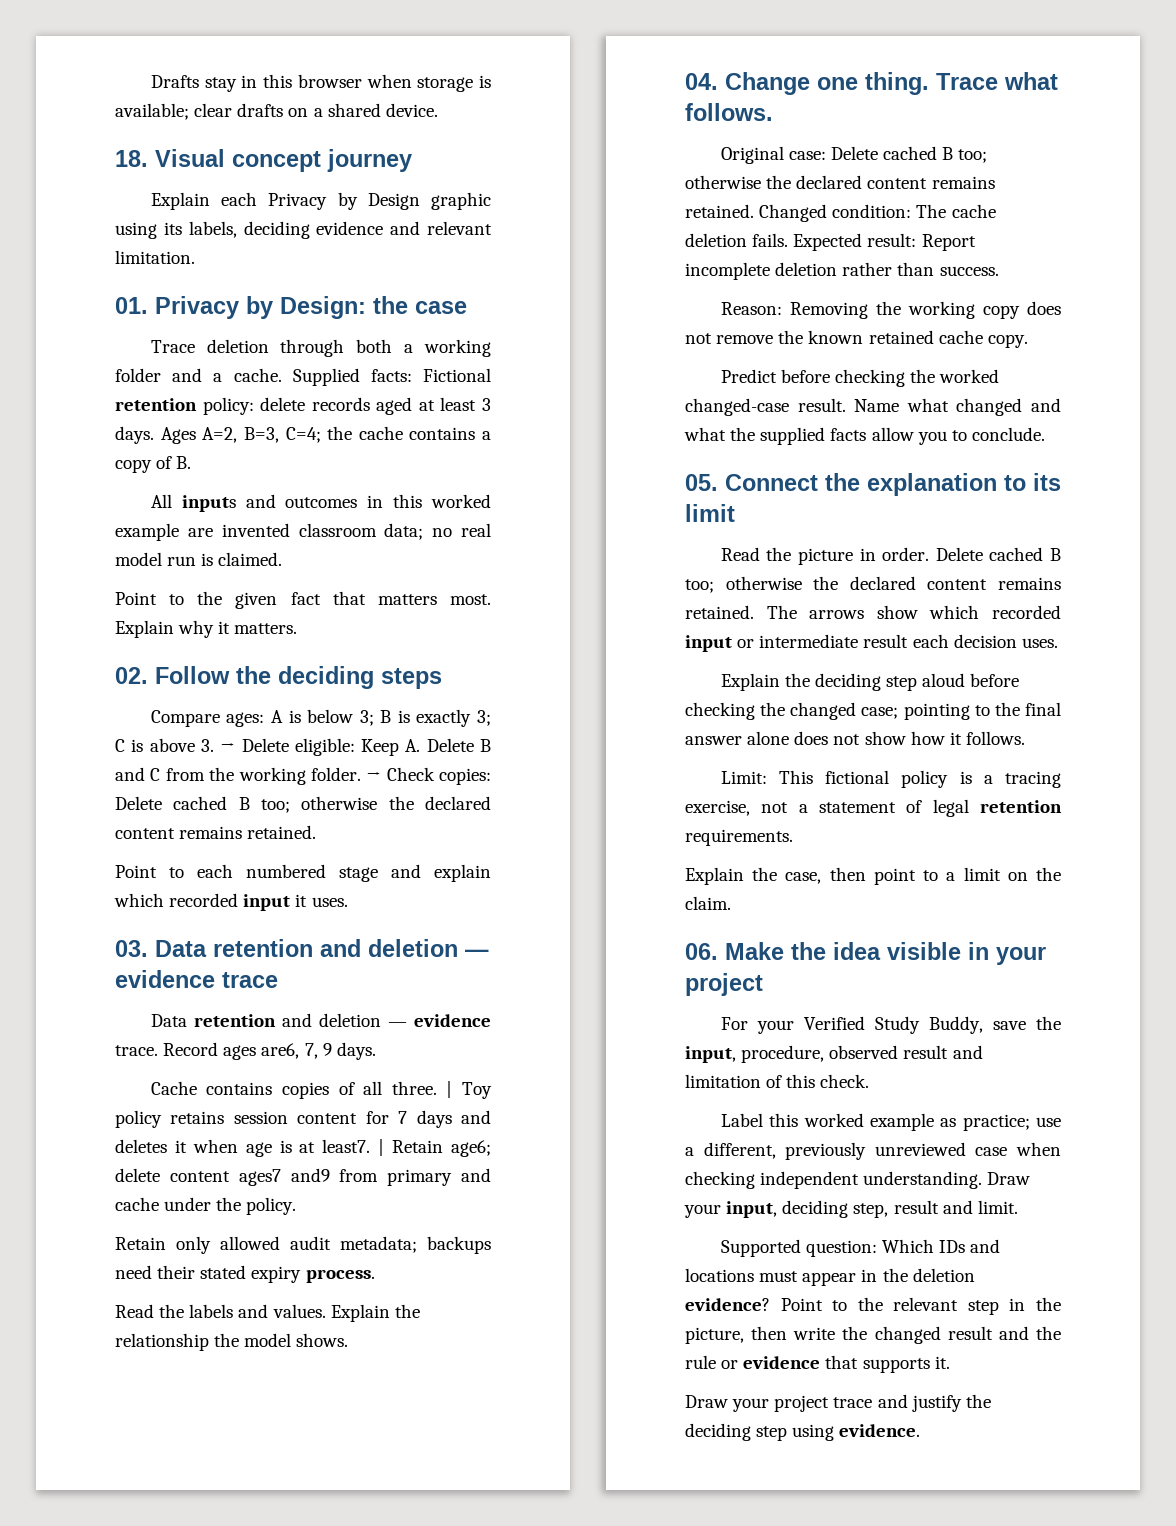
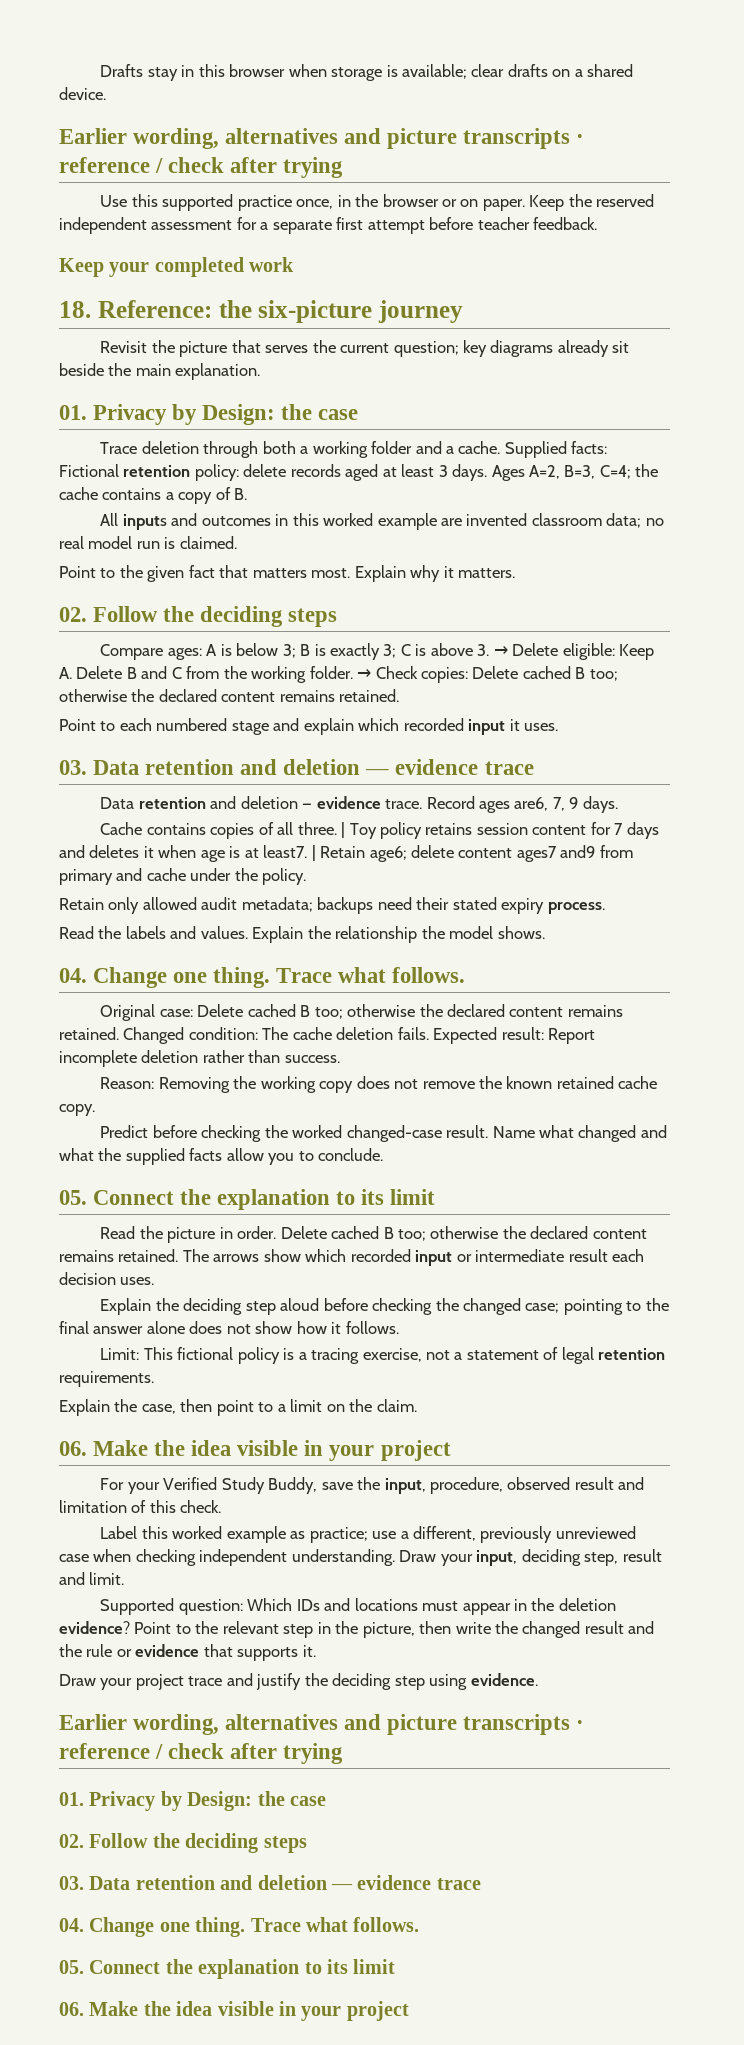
  Drafts stay in this browser when storage is available; clear drafts on a shared device.
- 18. Visual concept journey
- Explain each Privacy by Design graphic using its labels, deciding evidence and relevant limitation.
+ Earlier wording, alternatives and picture transcripts · reference / check after trying
+ Use this supported practice once, in the browser or on paper. Keep the reserved independent assessment for a separate first attempt before teacher feedback.
+ Keep your completed work
+ 18. Reference: the six-picture journey
+ Revisit the picture that serves the current question; key diagrams already sit beside the main explanation.
  Draw your project trace and justify the deciding step using evidence.
+ Earlier wording, alternatives and picture transcripts · reference / check after trying
+ 01. Privacy by Design: the case
+ 02. Follow the deciding steps
+ 03. Data retention and deletion — evidence trace
+ 04. Change one thing. Trace what follows.
+ 05. Connect the explanation to its limit
+ 06. Make the idea visible in your project

